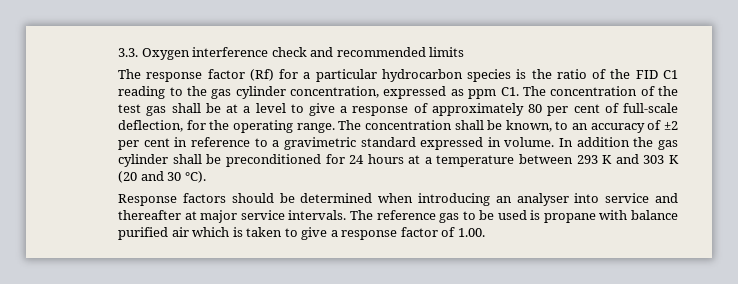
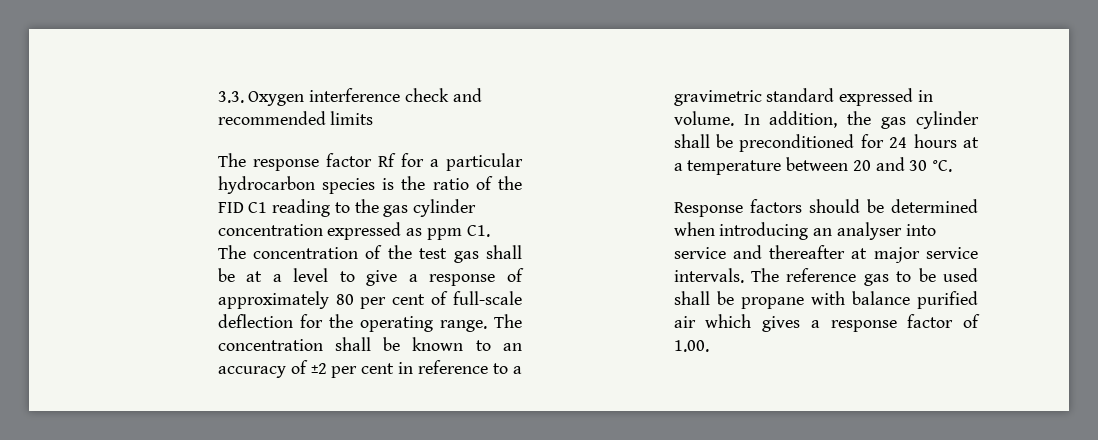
- The response factor (Rf) for a particular hydrocarbon species is the ratio of the FID C1 reading to the gas cylinder concentration, expressed as ppm C1. The concentration of the test gas shall be at a level to give a response of approximately 80 per cent of full-scale deflection, for the operating range.
+ The response factor Rf for a particular hydrocarbon species is the ratio of the FID C1 reading to the gas cylinder concentration expressed as ppm C1. The concentration of the test gas shall be at a level to give a response of approximately 80 per cent of full-scale deflection for the operating range.
- The concentration shall be known, to an accuracy of ±2 per cent in reference to a gravimetric standard expressed in volume.
+ The concentration shall be known to an accuracy of ±2 per cent in reference to a gravimetric standard expressed in volume.
- In addition the gas cylinder shall be preconditioned for 24 hours at a temperature between 293 K and 303 K (20 and 30 °C).
+ In addition, the gas cylinder shall be preconditioned for 24 hours at a temperature between 20 and 30 °C.
- The reference gas to be used is propane with balance purified air which is taken to give a response factor of 1.00.
+ The reference gas to be used shall be propane with balance purified air which gives a response factor of 1.00.

